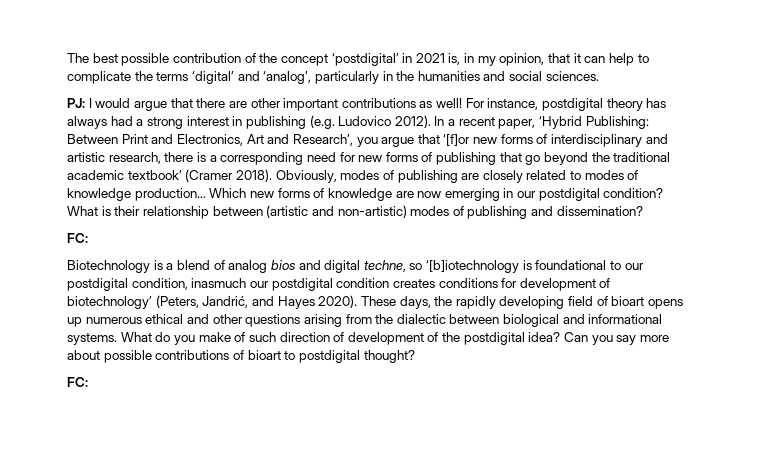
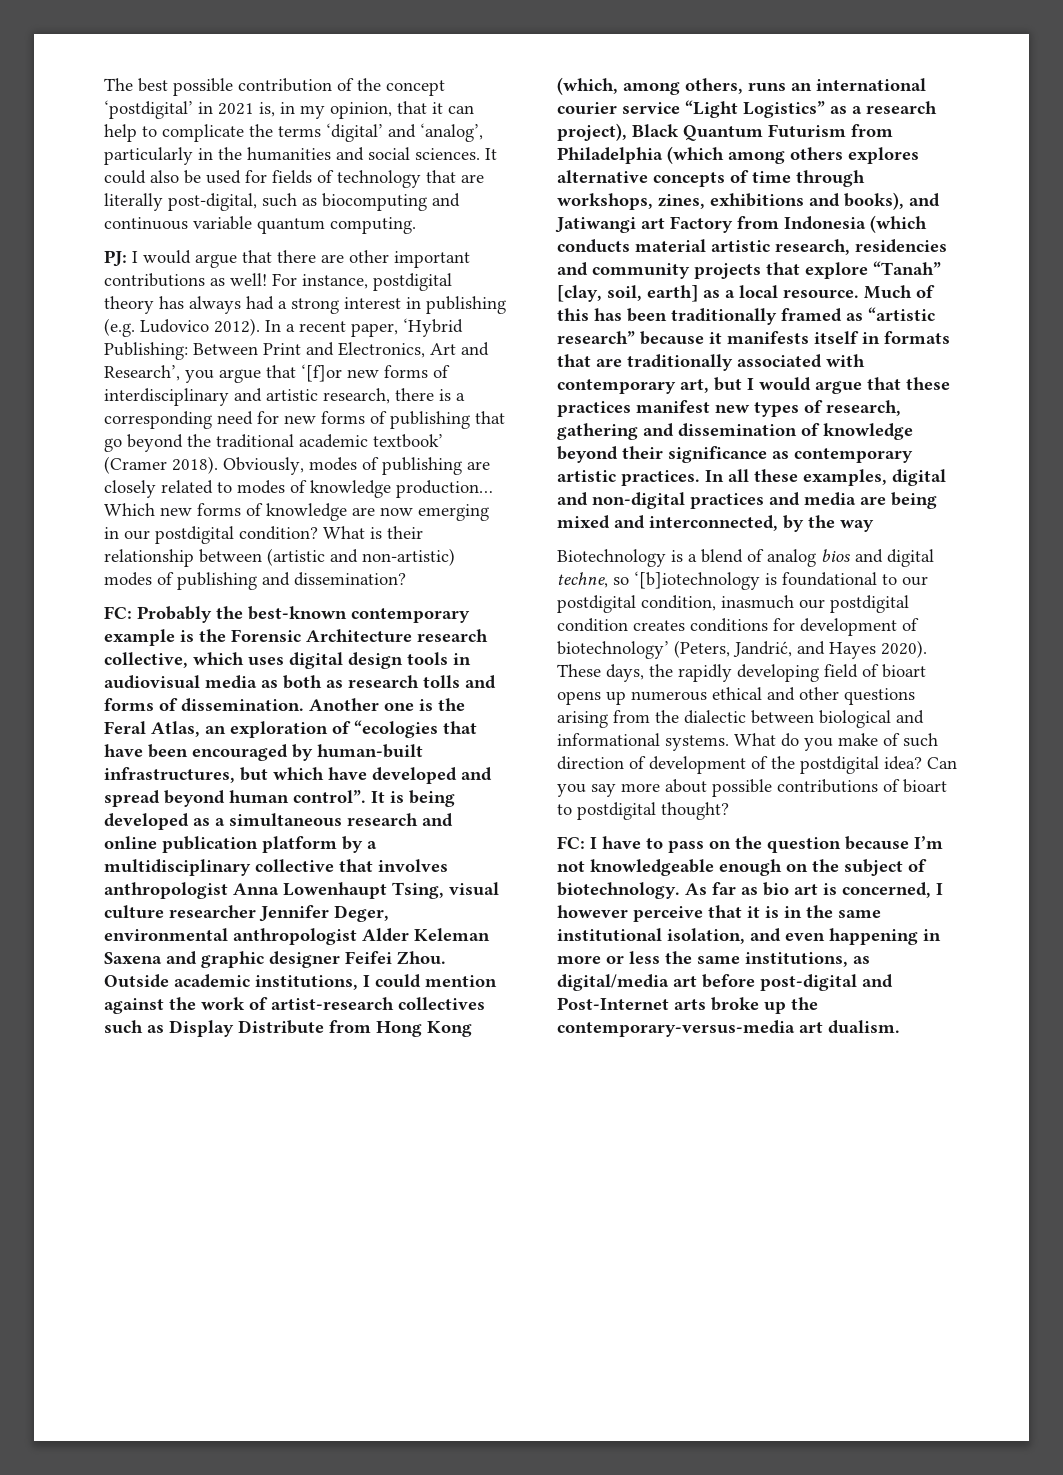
+ It could also be used for fields of technology that are literally post-digital, such as biocomputing and continuous variable quantum computing.
  What is their relationship between (artistic and non-artistic) modes of publishing and dissemination?
- FC:
+ FC: Probably the best-known contemporary example is the Forensic Architecture research collective, which uses digital design tools in audiovisual media as both as research tolls and forms of dissemination. Another one is the Feral Atlas, an exploration of “ecologies that have been encouraged by human-built infrastructures, but which have developed and spread beyond human control”. It is being developed as a simultaneous research and online publication platform by a multidisciplinary collective that involves anthropologist Anna Lowenhaupt Tsing, visual culture researcher Jennifer Deger, environmental anthropologist Alder Keleman Saxena and graphic designer Feifei Zhou. Outside academic institutions, I could mention against the work of artist-research collectives such as Display Distribute from Hong Kong (which, among others, runs an international courier service “Light Logistics” as a research project), Black Quantum Futurism from Philadelphia (which among others explores alternative concepts of time through workshops, zines, exhibitions and books), and Jatiwangi art Factory from Indonesia (which conducts material artistic research, residencies and community projects that explore “Tanah” [clay, soil, earth] as a local resource. Much of this has been traditionally framed as “artistic research” because it manifests itself in formats that are traditionally associated with contemporary art, but I would argue that these practices manifest new types of research, gathering and dissemination of knowledge beyond their significance as contemporary artistic practices. In all these examples, digital and non-digital practices and media are being mixed and interconnected, by the way
  Can you say more about possible contributions of bioart to postdigital thought?
- FC:
+ FC: I have to pass on the question because I’m not knowledgeable enough on the subject of biotechnology. As far as bio art is concerned, I however perceive that it is in the same institutional isolation, and even happening in more or less the same institutions, as digital/media art before post-digital and Post-Internet arts broke up the contemporary-versus-media art dualism.

